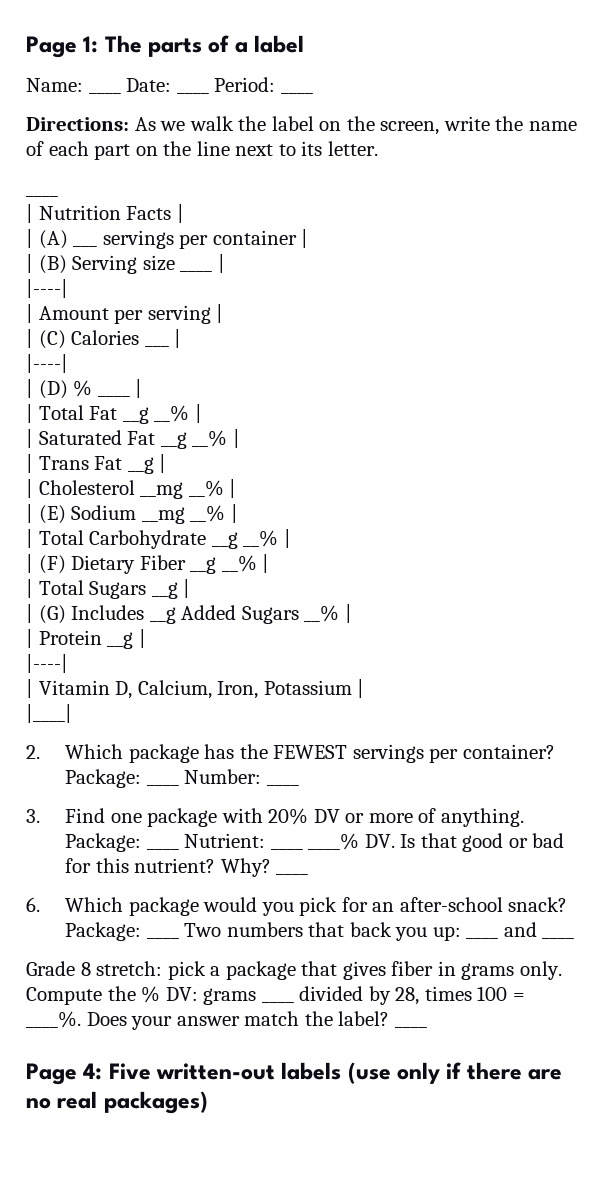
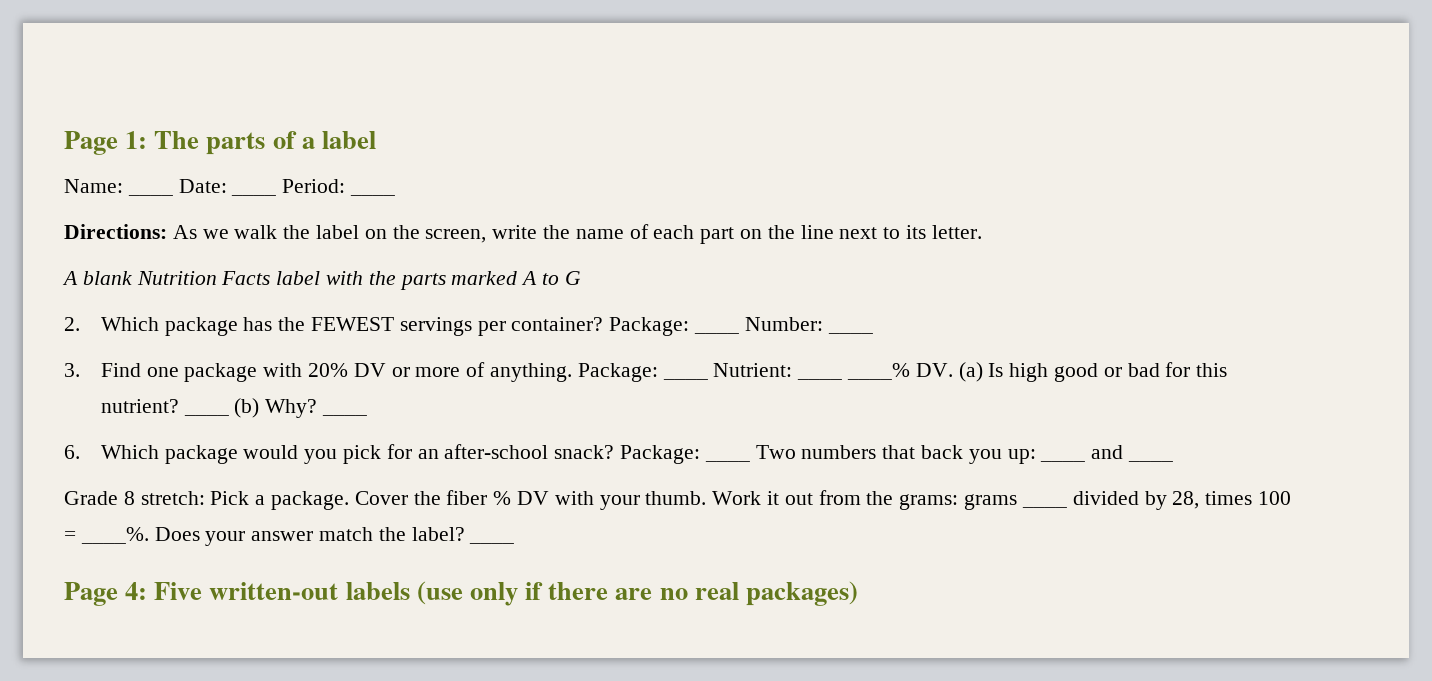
  Directions: As we walk the label on the screen, write the name of each part on the line next to its letter.
- ____
- | Nutrition Facts |
- | (A) ___ servings per container |
- | (B) Serving size ____ |
- |----|
- | Amount per serving |
- | (C) Calories ___ |
- |----|
- | (D) % ____ |
- | Total Fat __g __% |
- | Saturated Fat __g __% |
- | Trans Fat __g |
- | Cholesterol __mg __% |
- | (E) Sodium __mg __% |
- | Total Carbohydrate __g __% |
- | (F) Dietary Fiber __g __% |
- | Total Sugars __g |
- | (G) Includes __g Added Sugars __% |
- | Protein __g |
- |----|
- | Vitamin D, Calcium, Iron, Potassium |
- |____|
+ A blank Nutrition Facts label with the parts marked A to G
- Package: ____ Nutrient: ____ ____% DV. Is that good or bad for this nutrient?
+ Package: ____ Nutrient: ____ ____% DV. (a) Is high good or bad for this nutrient?
- Why?
+ ____ (b) Why?
- Grade 8 stretch: pick a package that gives fiber in grams only. Compute the % DV: grams ____ divided by 28, times 100 = ____%.
+ Grade 8 stretch: Pick a package. Cover the fiber % DV with your thumb. Work it out from the grams: grams ____ divided by 28, times 100 = ____%.

